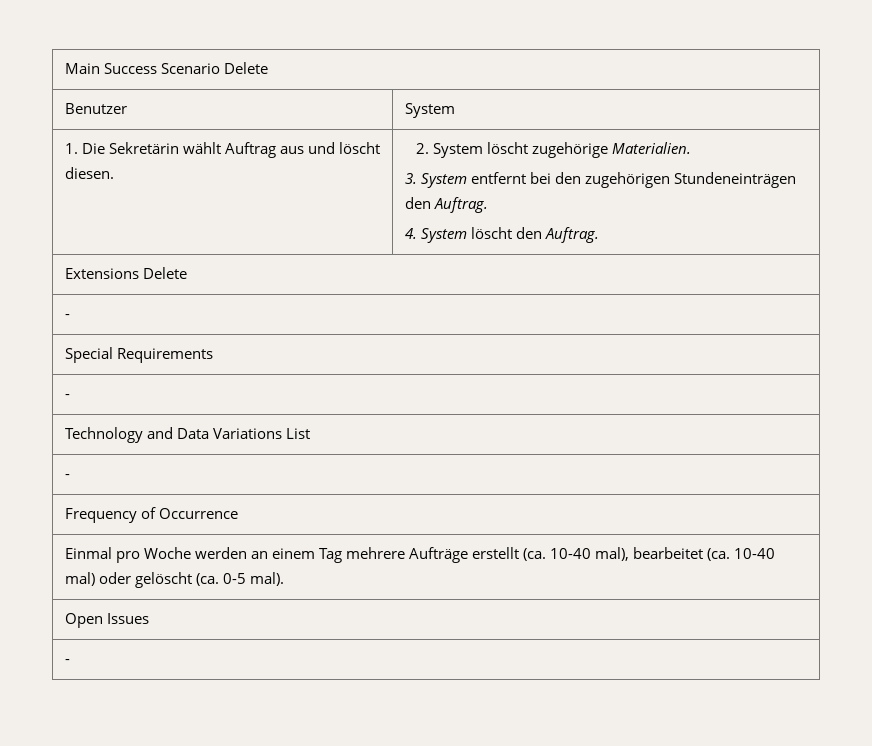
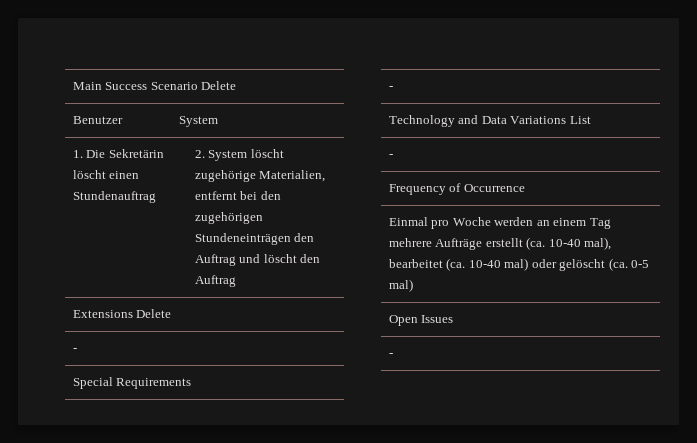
- 1. Die Sekretärin wählt Auftrag aus und löscht diesen. | 2. System löscht zugehörige Materialien.
- 3. System entfernt bei den zugehörigen Stundeneinträgen den Auftrag.
- 4. System löscht den Auftrag.
+ 1. Die Sekretärin löscht einen Stundenauftrag | 2. System löscht zugehörige Materialien, entfernt bei den zugehörigen Stundeneinträgen den Auftrag und löscht den Auftrag
- Einmal pro Woche werden an einem Tag mehrere Aufträge erstellt (ca. 10-40 mal), bearbeitet (ca. 10-40 mal) oder gelöscht (ca. 0-5 mal).
+ Einmal pro Woche werden an einem Tag mehrere Aufträge erstellt (ca. 10-40 mal), bearbeitet (ca. 10-40 mal) oder gelöscht (ca. 0-5 mal)

